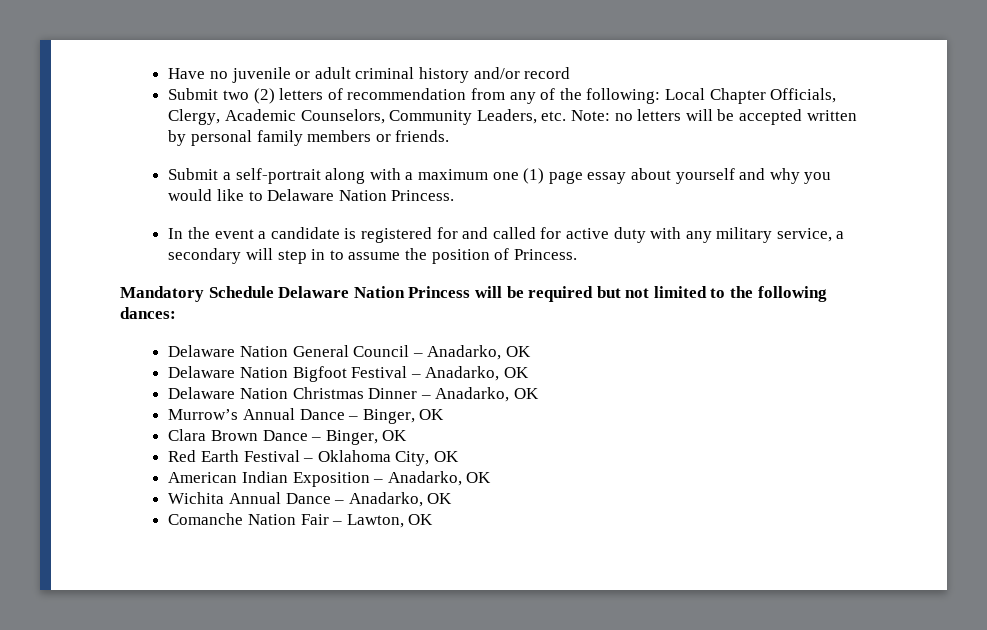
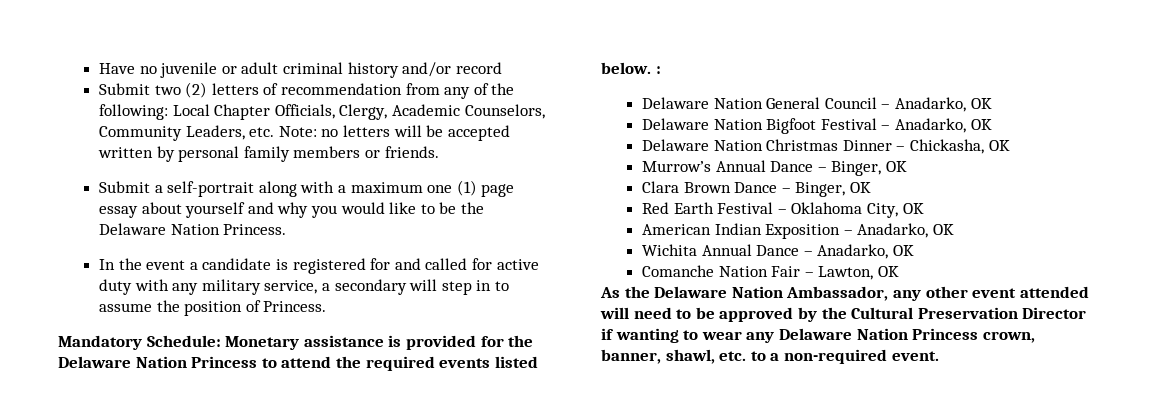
- Submit a self-portrait along with a maximum one (1) page essay about yourself and why you would like to Delaware Nation Princess.
+ Submit a self-portrait along with a maximum one (1) page essay about yourself and why you would like to be the Delaware Nation Princess.
- Mandatory Schedule Delaware Nation Princess will be required but not limited to the following dances:
+ Mandatory Schedule: Monetary assistance is provided for the Delaware Nation Princess to attend the required events listed below. :
- Delaware Nation Christmas Dinner – Anadarko, OK
+ Delaware Nation Christmas Dinner – Chickasha, OK
+ As the Delaware Nation Ambassador, any other event attended will need to be approved by the Cultural Preservation Director if wanting to wear any Delaware Nation Princess crown, banner, shawl, etc. to a non-required event.

